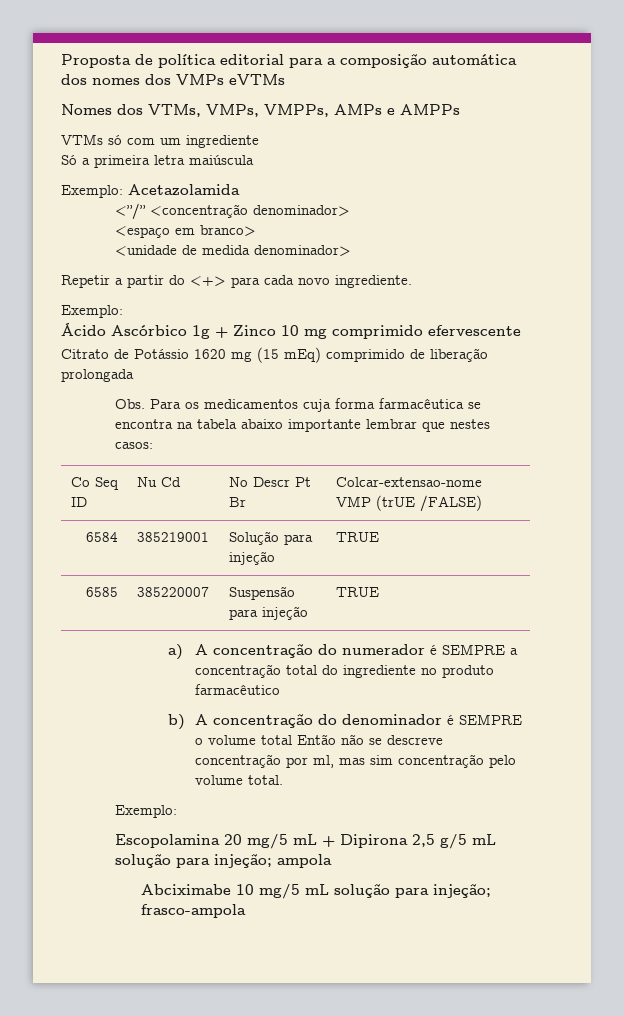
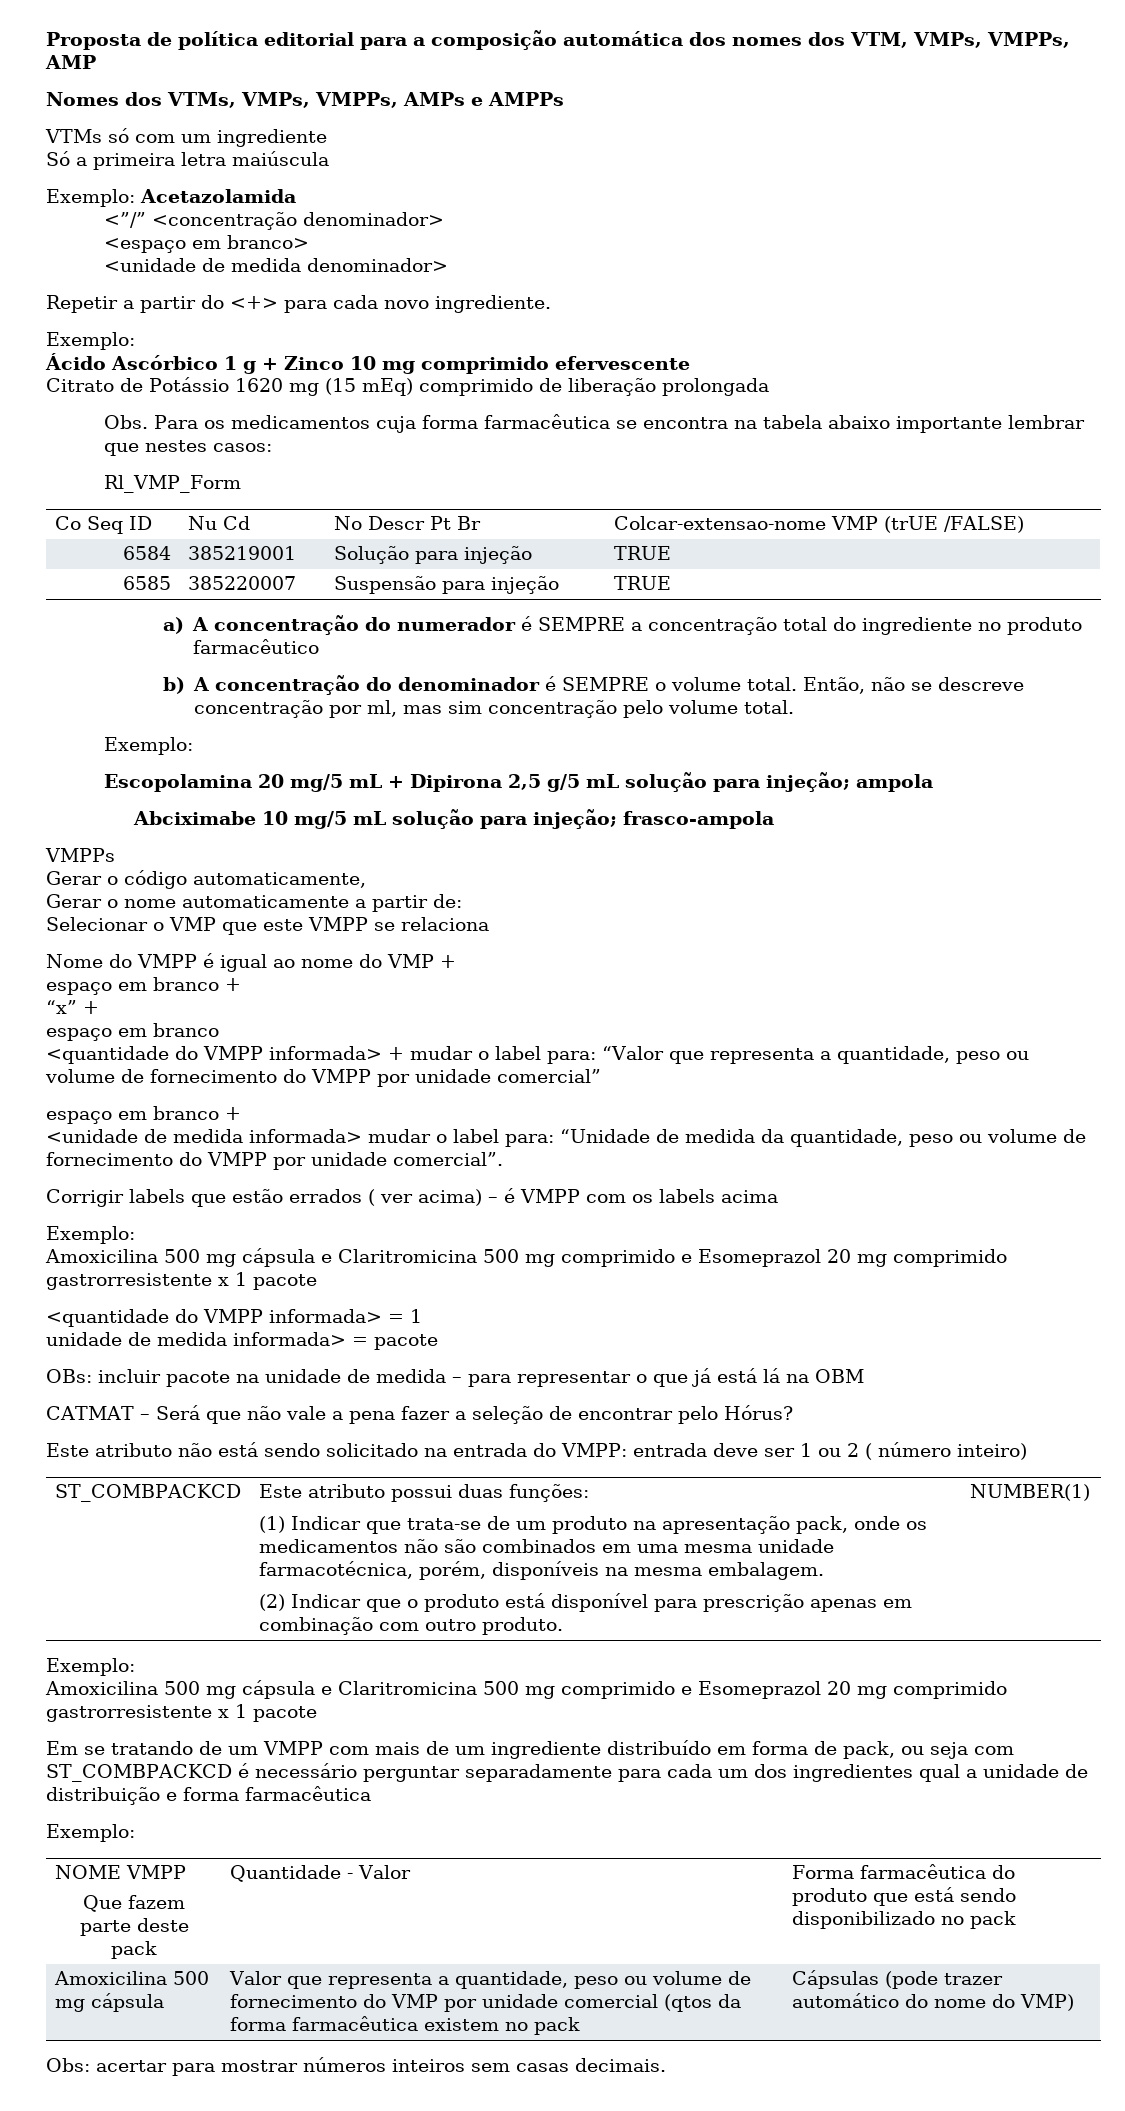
- Proposta de política editorial para a composição automática dos nomes dos VMPs eVTMs
+ Proposta de política editorial para a composição automática dos nomes dos VTM, VMPs, VMPPs, AMP
- Ácido Ascórbico 1g + Zinco 10 mg comprimido efervescente
+ Ácido Ascórbico 1 g + Zinco 10 mg comprimido efervescente
+ Rl_VMP_Form
- b) A concentração do denominador é SEMPRE o volume total Então não se descreve concentração por ml, mas sim concentração pelo volume total.
+ b) A concentração do denominador é SEMPRE o volume total. Então, não se descreve concentração por ml, mas sim concentração pelo volume total.
+ VMPPs
+ Gerar o código automaticamente,
+ Gerar o nome automaticamente a partir de:
+ Selecionar o VMP que este VMPP se relaciona
+ Nome do VMPP é igual ao nome do VMP +
+ espaço em branco +
+ “x” +
+ espaço em branco
+ <quantidade do VMPP informada> + mudar o label para: “Valor que representa a quantidade, peso ou volume de fornecimento do VMPP por unidade comercial”
+ espaço em branco +
+ <unidade de medida informada> mudar o label para: “Unidade de medida da quantidade, peso ou volume de fornecimento do VMPP por unidade comercial”.
+ Corrigir labels que estão errados ( ver acima) – é VMPP com os labels acima
+ Exemplo:
+ Amoxicilina 500 mg cápsula e Claritromicina 500 mg comprimido e Esomeprazol 20 mg comprimido gastrorresistente x 1 pacote
+ <quantidade do VMPP informada> = 1
+ unidade de medida informada> = pacote
+ OBs: incluir pacote na unidade de medida – para representar o que já está lá na OBM
+ CATMAT – Será que não vale a pena fazer a seleção de encontrar pelo Hórus?
+ Este atributo não está sendo solicitado na entrada do VMPP: entrada deve ser 1 ou 2 ( número inteiro)
+ ST_COMBPACKCD | Este atributo possui duas funções:
+ (1) Indicar que trata-se de um produto na apresentação pack, onde os medicamentos não são combinados em uma mesma unidade farmacotécnica, porém, disponíveis na mesma embalagem.
+ (2) Indicar que o produto está disponível para prescrição apenas em combinação com outro produto. | NUMBER(1)
+ Exemplo:
+ Amoxicilina 500 mg cápsula e Claritromicina 500 mg comprimido e Esomeprazol 20 mg comprimido gastrorresistente x 1 pacote
+ Em se tratando de um VMPP com mais de um ingrediente distribuído em forma de pack, ou seja com ST_COMBPACKCD é necessário perguntar separadamente para cada um dos ingredientes qual a unidade de distribuição e forma farmacêutica
+ Exemplo:
+ NOME VMPP
+ Que fazem parte deste pack | Quantidade - Valor | Forma farmacêutica do produto que está sendo disponibilizado no pack
+ Amoxicilina 500 mg cápsula | Valor que representa a quantidade, peso ou volume de fornecimento do VMP por unidade comercial (qtos da forma farmacêutica existem no pack | Cápsulas (pode trazer automático do nome do VMP)
+ Obs: acertar para mostrar números inteiros sem casas decimais.

